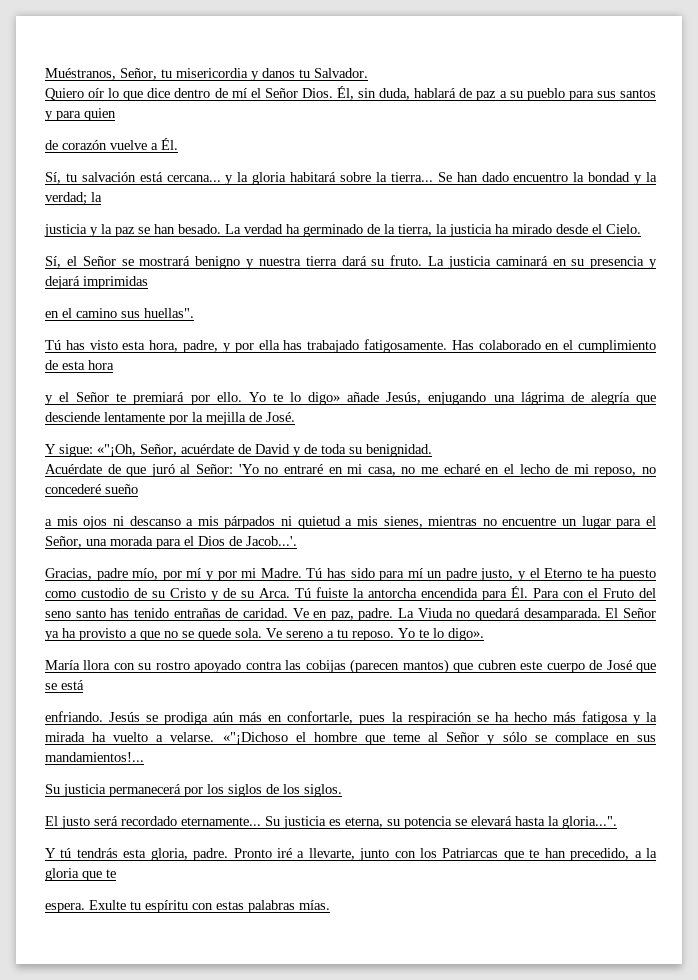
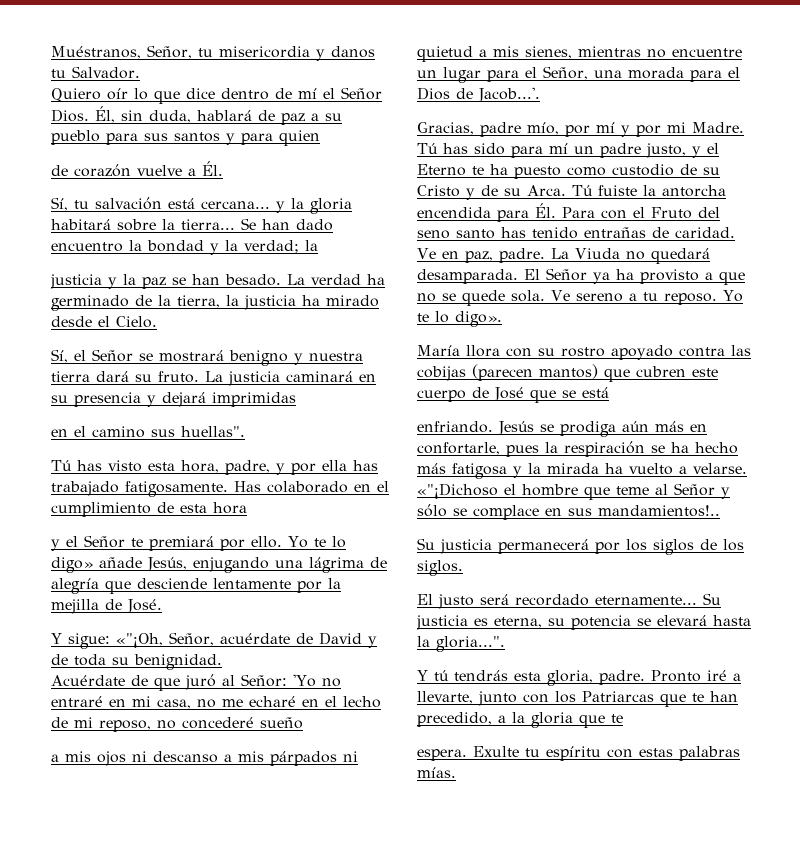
- «"¡Dichoso el hombre que teme al Señor y sólo se complace en sus mandamientos!...
+ «"¡Dichoso el hombre que teme al Señor y sólo se complace en sus mandamientos!..

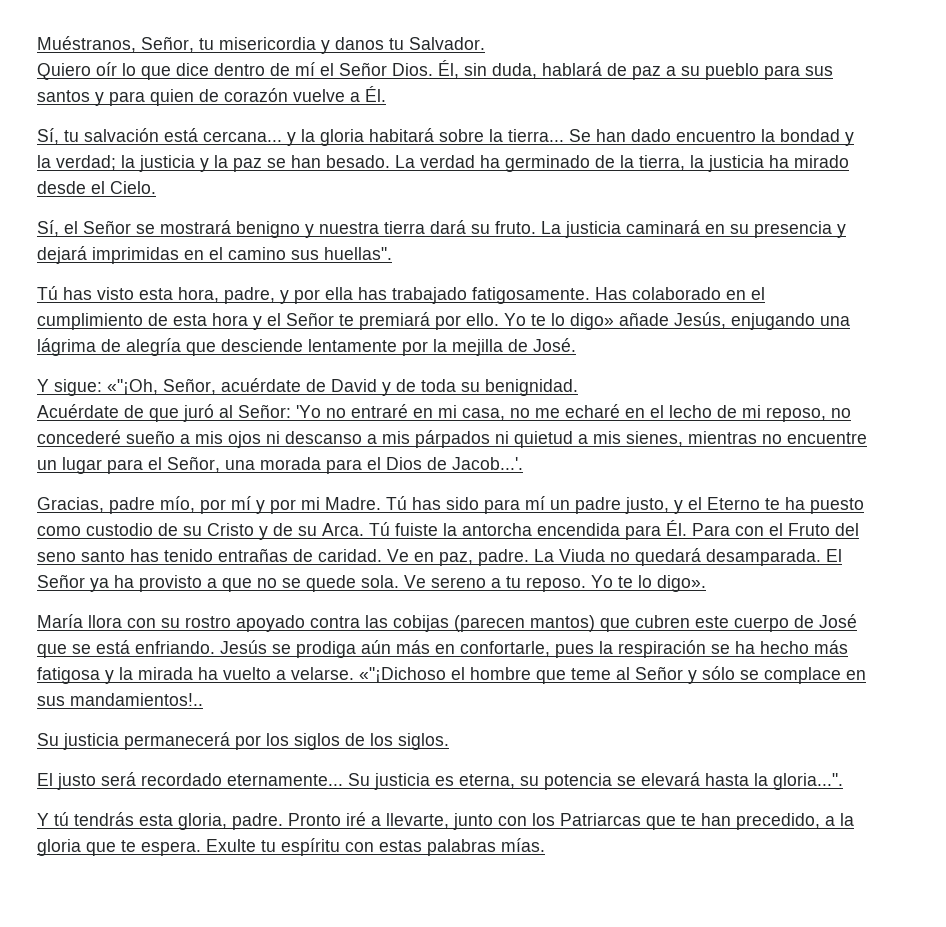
- Él, sin duda, hablará de paz a su pueblo para sus santos y para quien
- de corazón vuelve a Él.
+ Él, sin duda, hablará de paz a su pueblo para sus santos y para quien de corazón vuelve a Él.
- Se han dado encuentro la bondad y la verdad; la
- justicia y la paz se han besado.
+ Se han dado encuentro la bondad y la verdad; la justicia y la paz se han besado.
- La justicia caminará en su presencia y dejará imprimidas
- en el camino sus huellas".
+ La justicia caminará en su presencia y dejará imprimidas en el camino sus huellas".
- Has colaborado en el cumplimiento de esta hora
- y el Señor te premiará por ello.
+ Has colaborado en el cumplimiento de esta hora y el Señor te premiará por ello.
- Acuérdate de que juró al Señor: 'Yo no entraré en mi casa, no me echaré en el lecho de mi reposo, no concederé sueño
- a mis ojos ni descanso a mis párpados ni quietud a mis sienes, mientras no encuentre un lugar para el Señor, una morada para el Dios de Jacob...'.
+ Acuérdate de que juró al Señor: 'Yo no entraré en mi casa, no me echaré en el lecho de mi reposo, no concederé sueño a mis ojos ni descanso a mis párpados ni quietud a mis sienes, mientras no encuentre un lugar para el Señor, una morada para el Dios de Jacob...'.
- María llora con su rostro apoyado contra las cobijas (parecen mantos) que cubren este cuerpo de José que se está
- enfriando.
+ María llora con su rostro apoyado contra las cobijas (parecen mantos) que cubren este cuerpo de José que se está enfriando.
- Pronto iré a llevarte, junto con los Patriarcas que te han precedido, a la gloria que te
- espera.
+ Pronto iré a llevarte, junto con los Patriarcas que te han precedido, a la gloria que te espera.

